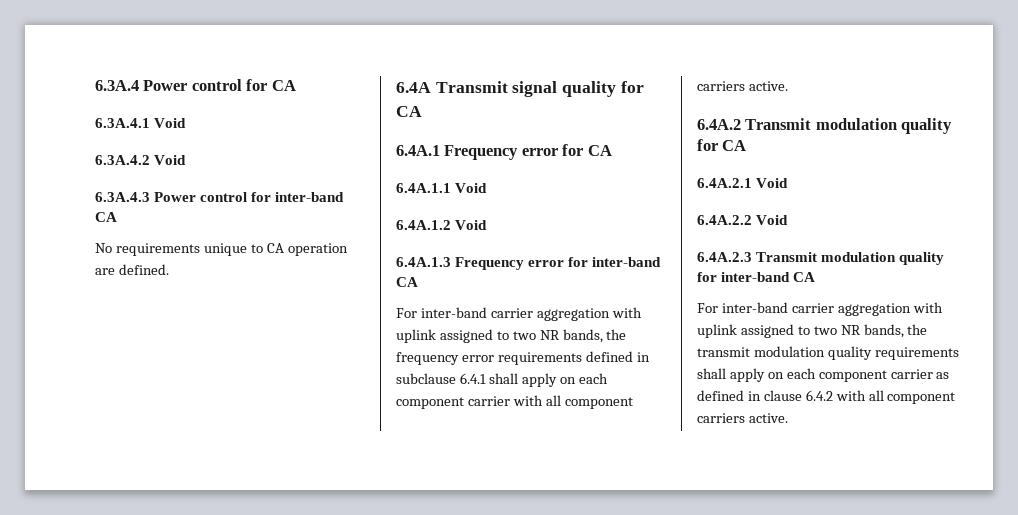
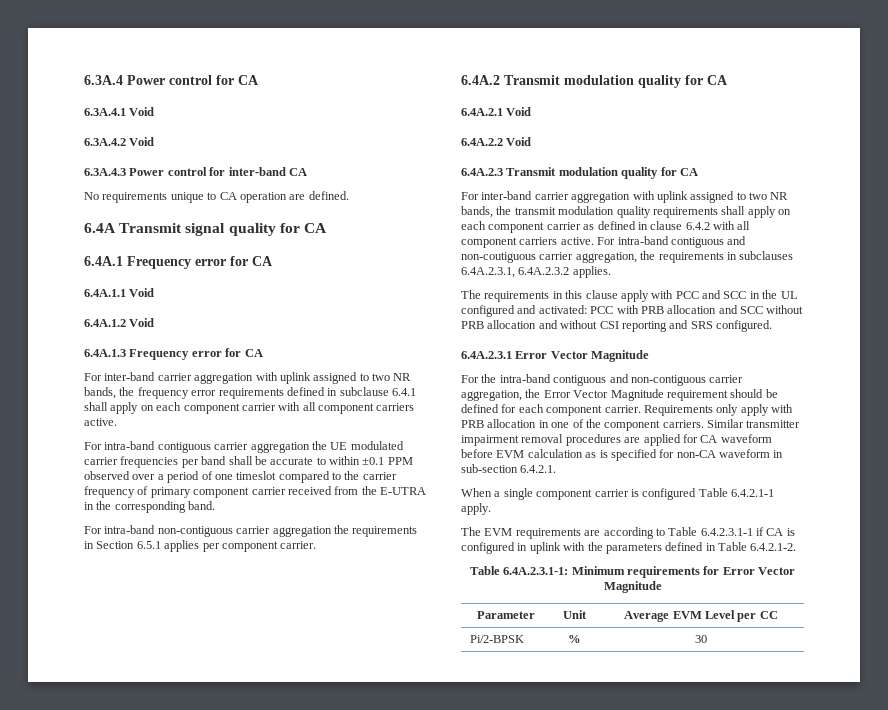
- 6.4A.1.3 Frequency error for inter-band CA
+ 6.4A.1.3 Frequency error for CA
+ For intra-band contiguous carrier aggregation the UE modulated carrier frequencies per band shall be accurate to within ±0.1 PPM observed over a period of one timeslot compared to the carrier frequency of primary component carrier received from the E-UTRA in the corresponding band.
+ For intra-band non-contiguous carrier aggregation the requirements in Section 6.5.1 applies per component carrier.
- 6.4A.2.3 Transmit modulation quality for inter-band CA
+ 6.4A.2.3 Transmit modulation quality for CA
+ For intra-band contiguous and non-coutiguous carrier aggregation, the requirements in subclauses 6.4A.2.3.1, 6.4A.2.3.2 applies.
+ The requirements in this clause apply with PCC and SCC in the UL configured and activated: PCC with PRB allocation and SCC without PRB allocation and without CSI reporting and SRS configured.
+ 6.4A.2.3.1 Error Vector Magnitude
+ For the intra-band contiguous and non-contiguous carrier aggregation, the Error Vector Magnitude requirement should be defined for each component carrier. Requirements only apply with PRB allocation in one of the component carriers. Similar transmitter impairment removal procedures are applied for CA waveform before EVM calculation as is specified for non-CA waveform in sub-section 6.4.2.1.
+ When a single component carrier is configured Table 6.4.2.1-1 apply.
+ The EVM requirements are according to Table 6.4.2.3.1-1 if CA is configured in uplink with the parameters defined in Table 6.4.2.1-2.
+ Table 6.4A.2.3.1-1: Minimum requirements for Error Vector Magnitude
+ Parameter | Unit | Average EVM Level per CC
+ Pi/2-BPSK | % | 30

